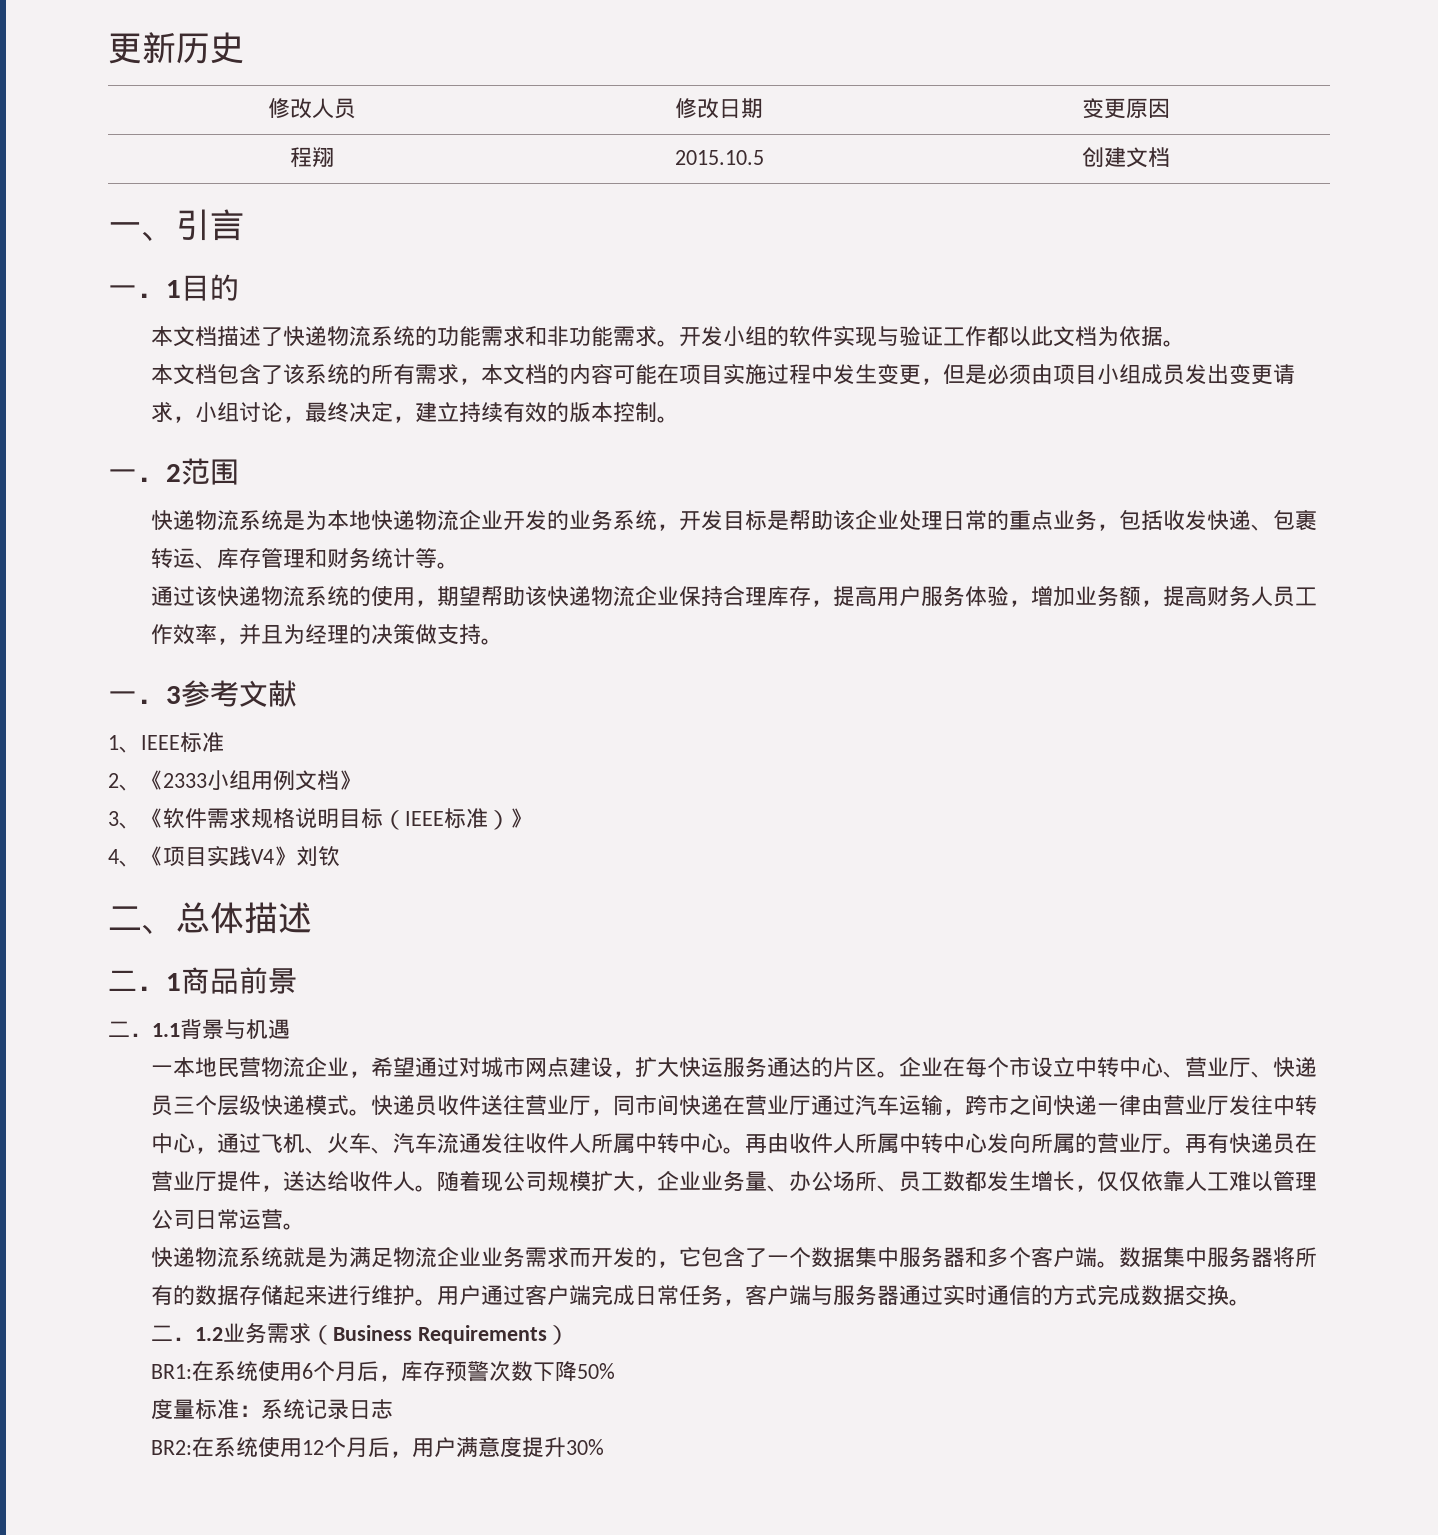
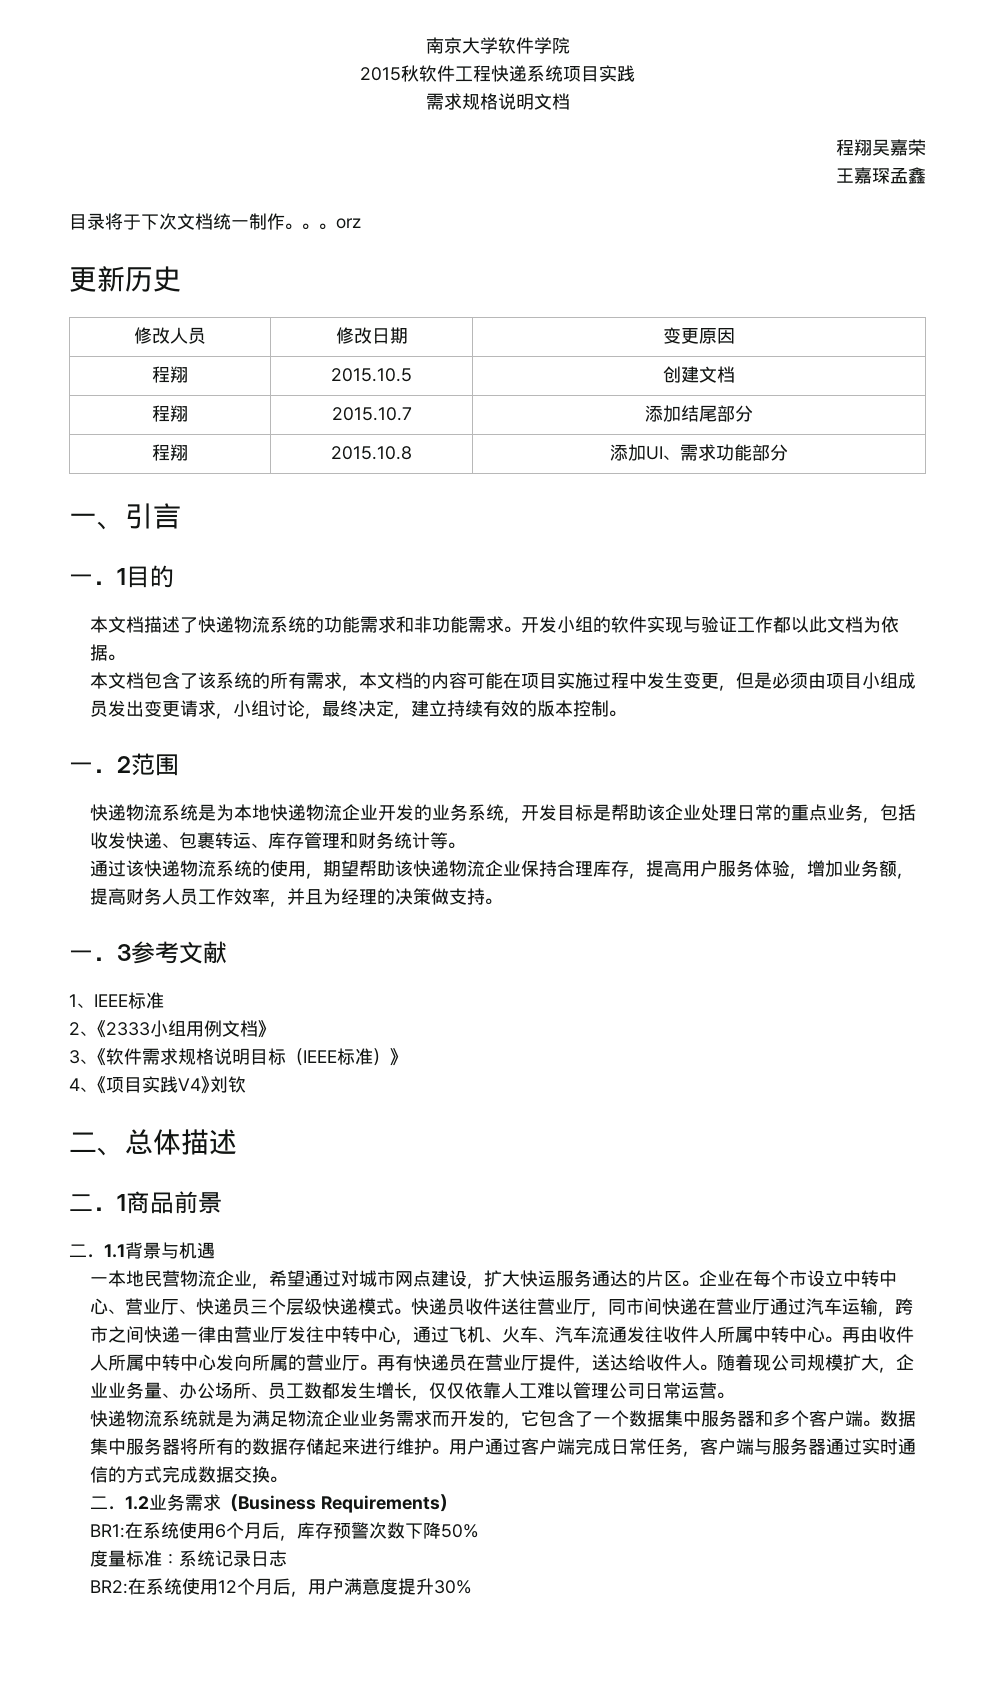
+ 南京大学软件学院
+ 2015秋软件工程快递系统项目实践
+ 需求规格说明文档
+ 程翔吴嘉荣
+ 王嘉琛孟鑫
+ 目录将于下次文档统一制作。。。orz
+ 程翔 | 2015.10.7 | 添加结尾部分
+ 程翔 | 2015.10.8 | 添加UI、需求功能部分

